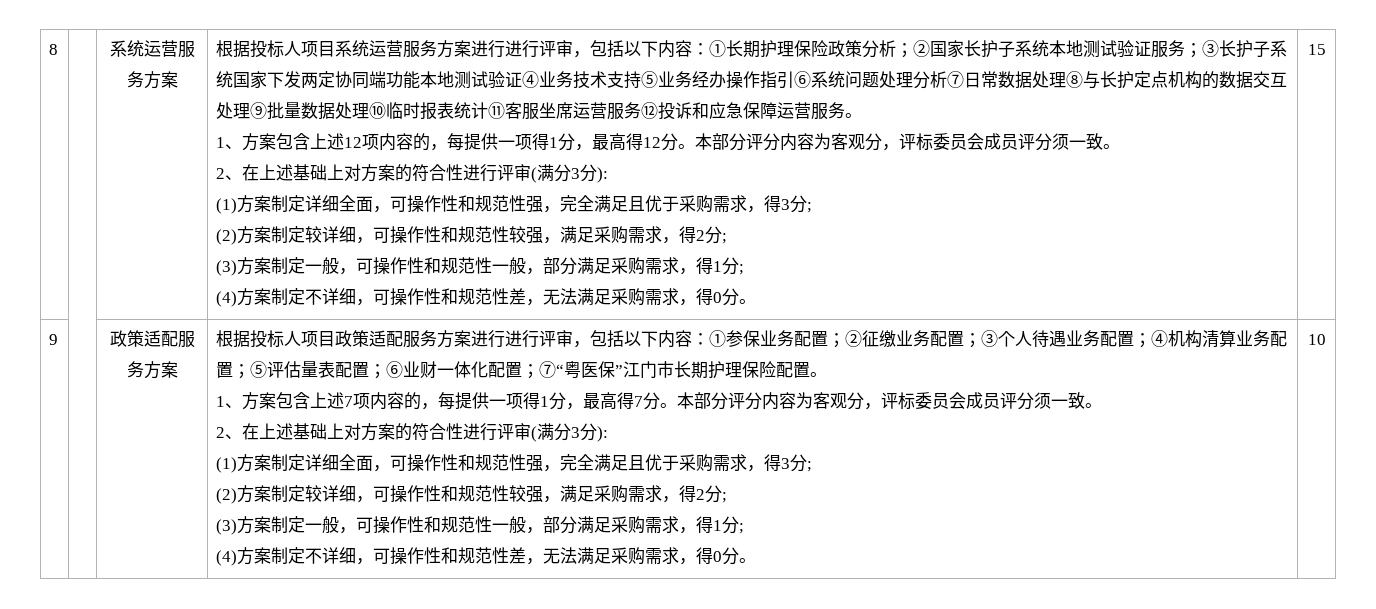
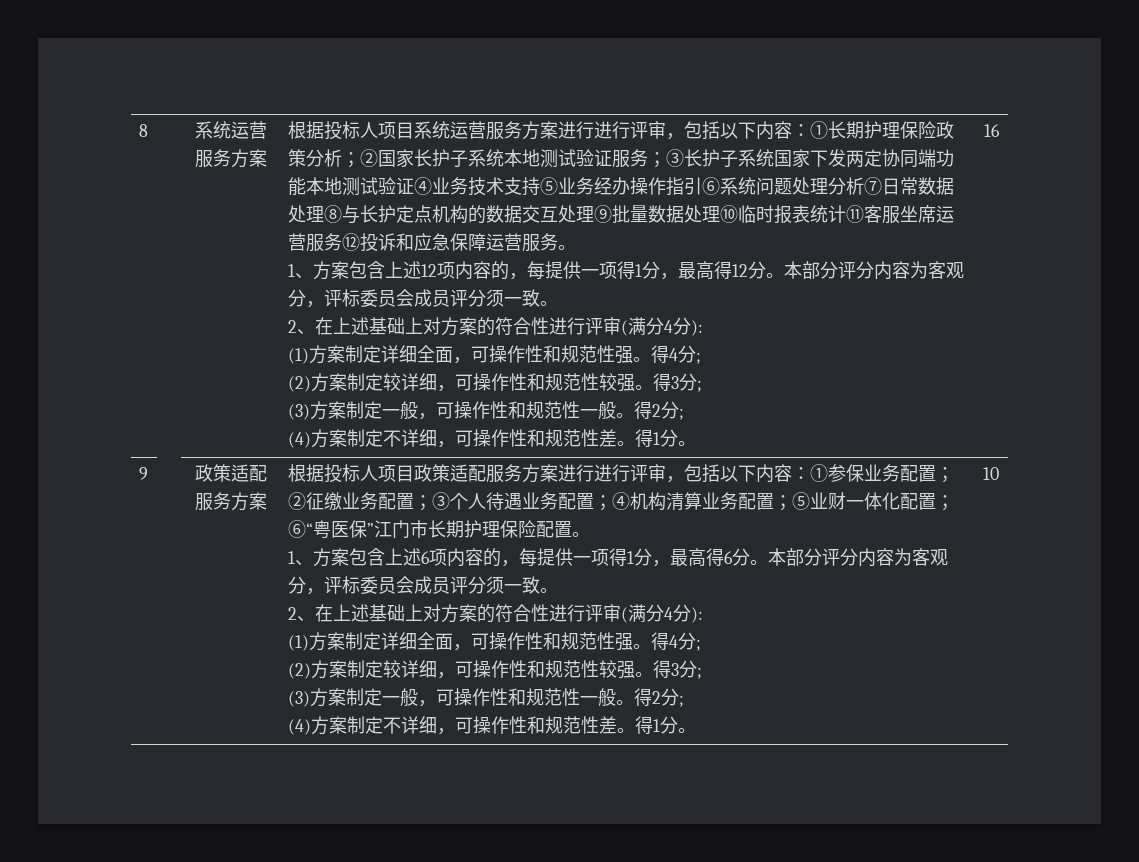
  1、方案包含上述12项内容的，每提供一项得1分，最高得12分。本部分评分内容为客观分，评标委员会成员评分须一致。
- 2、在上述基础上对方案的符合性进行评审(满分3分):
- (1)方案制定详细全面，可操作性和规范性强，完全满足且优于采购需求，得3分;
- (2)方案制定较详细，可操作性和规范性较强，满足采购需求，得2分;
- (3)方案制定一般，可操作性和规范性一般，部分满足采购需求，得1分;
+ 2、在上述基础上对方案的符合性进行评审(满分4分):
+ (1)方案制定详细全面，可操作性和规范性强。得4分;
+ (2)方案制定较详细，可操作性和规范性较强。得3分;
+ (3)方案制定一般，可操作性和规范性一般。得2分;
- (4)方案制定不详细，可操作性和规范性差，无法满足采购需求，得0分。 | 15
+ (4)方案制定不详细，可操作性和规范性差。得1分。 | 16
- 根据投标人项目政策适配服务方案进行进行评审，包括以下内容：①参保业务配置；②征缴业务配置；③个人待遇业务配置；④机构清算业务配置；⑤评估量表配置；⑥业财一体化配置；⑦“粤医保”江门市长期护理保险配置。
+ 根据投标人项目政策适配服务方案进行进行评审，包括以下内容：①参保业务配置；②征缴业务配置；③个人待遇业务配置；④机构清算业务配置；⑤业财一体化配置；⑥“粤医保”江门市长期护理保险配置。
- 1、方案包含上述7项内容的，每提供一项得1分，最高得7分。本部分评分内容为客观分，评标委员会成员评分须一致。
- 2、在上述基础上对方案的符合性进行评审(满分3分):
- (1)方案制定详细全面，可操作性和规范性强，完全满足且优于采购需求，得3分;
- (2)方案制定较详细，可操作性和规范性较强，满足采购需求，得2分;
- (3)方案制定一般，可操作性和规范性一般，部分满足采购需求，得1分;
- (4)方案制定不详细，可操作性和规范性差，无法满足采购需求，得0分。
+ 1、方案包含上述6项内容的，每提供一项得1分，最高得6分。本部分评分内容为客观分，评标委员会成员评分须一致。
+ 2、在上述基础上对方案的符合性进行评审(满分4分):
+ (1)方案制定详细全面，可操作性和规范性强。得4分;
+ (2)方案制定较详细，可操作性和规范性较强。得3分;
+ (3)方案制定一般，可操作性和规范性一般。得2分;
+ (4)方案制定不详细，可操作性和规范性差。得1分。

